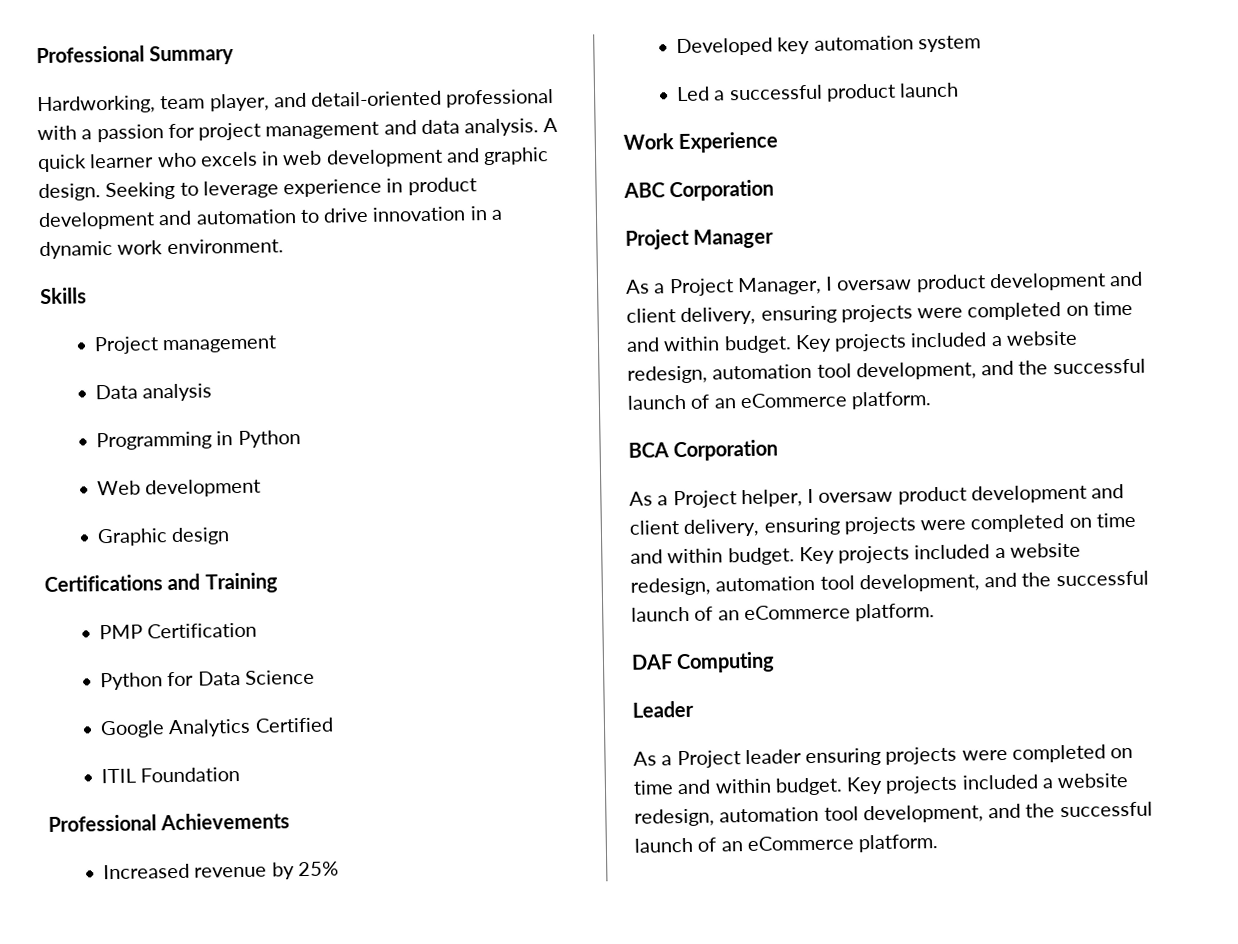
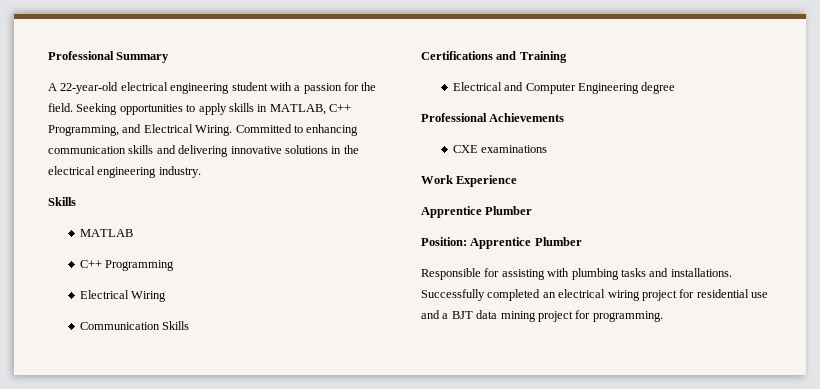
- Hardworking, team player, and detail-oriented professional with a passion for project management and data analysis. A quick learner who excels in web development and graphic design. Seeking to leverage experience in product development and automation to drive innovation in a dynamic work environment.
+ A 22-year-old electrical engineering student with a passion for the field. Seeking opportunities to apply skills in MATLAB, C++ Programming, and Electrical Wiring. Committed to enhancing communication skills and delivering innovative solutions in the electrical engineering industry.
  Skills
- Project management
- Data analysis
- Programming in Python
- Web development
- Graphic design
+ MATLAB
+ C++ Programming
+ Electrical Wiring
+ Communication Skills
  Certifications and Training
- PMP Certification
- Python for Data Science
- Google Analytics Certified
- ITIL Foundation
+ Electrical and Computer Engineering degree
  Professional Achievements
- Increased revenue by 25%
- Developed key automation system
- Led a successful product launch
+ CXE examinations
  Work Experience
- ABC Corporation
- Project Manager
- As a Project Manager, I oversaw product development and client delivery, ensuring projects were completed on time and within budget. Key projects included a website redesign, automation tool development, and the successful launch of an eCommerce platform.
- BCA Corporation
- As a Project helper, I oversaw product development and client delivery, ensuring projects were completed on time and within budget. Key projects included a website redesign, automation tool development, and the successful launch of an eCommerce platform.
- DAF Computing
- Leader
- As a Project leader ensuring projects were completed on time and within budget. Key projects included a website redesign, automation tool development, and the successful launch of an eCommerce platform.
+ Apprentice Plumber
+ Position: Apprentice Plumber
+ Responsible for assisting with plumbing tasks and installations. Successfully completed an electrical wiring project for residential use and a BJT data mining project for programming.

